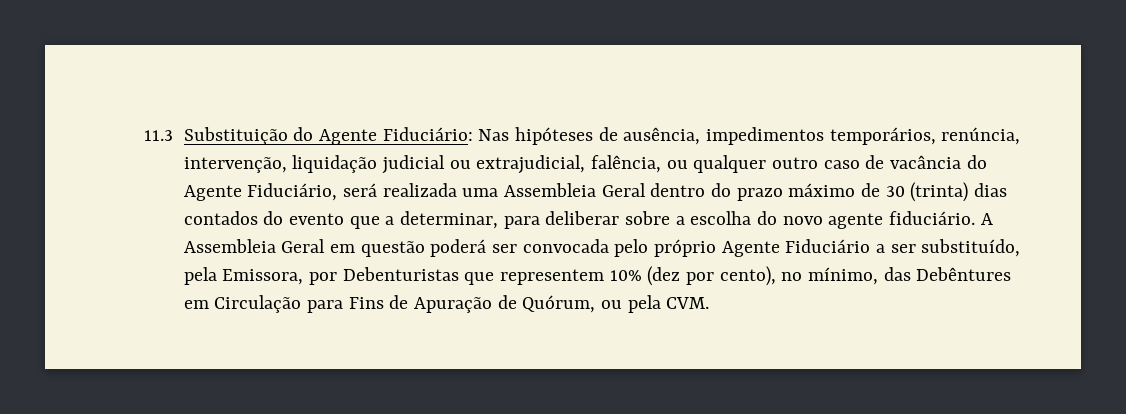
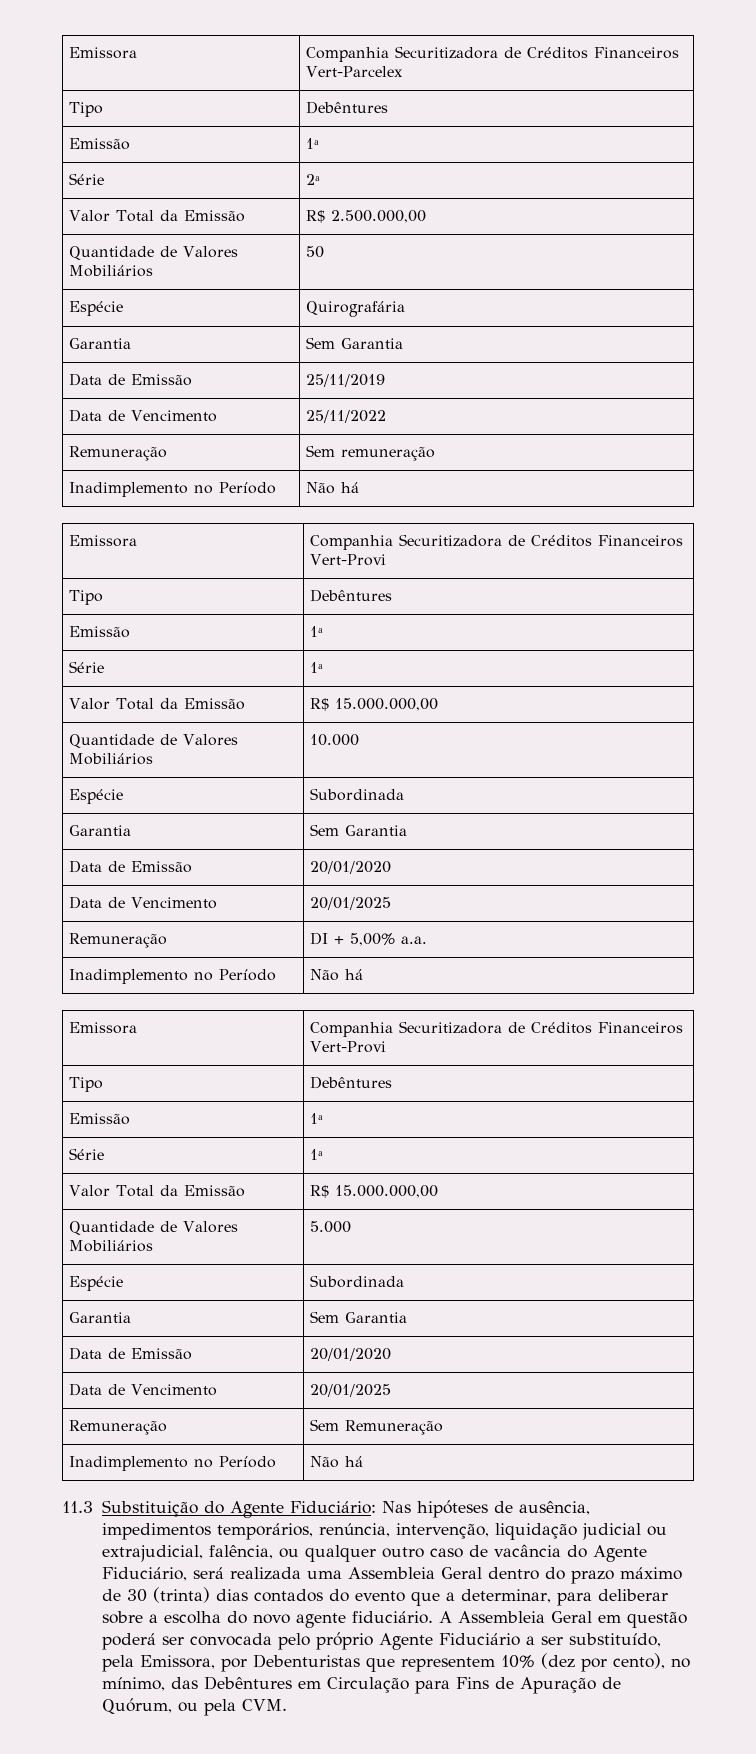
+ Emissora | Companhia Securitizadora de Créditos Financeiros Vert-Parcelex
+ Tipo | Debêntures
+ Emissão | 1ª
+ Série | 2ª
+ Valor Total da Emissão | R$ 2.500.000,00
+ Quantidade de Valores Mobiliários | 50
+ Espécie | Quirografária
+ Garantia | Sem Garantia
+ Data de Emissão | 25/11/2019
+ Data de Vencimento | 25/11/2022
+ Remuneração | Sem remuneração
+ Inadimplemento no Período | Não há
+ Emissora | Companhia Securitizadora de Créditos Financeiros Vert-Provi
+ Tipo | Debêntures
+ Emissão | 1ª
+ Série | 1ª
+ Valor Total da Emissão | R$ 15.000.000,00
+ Quantidade de Valores Mobiliários | 10.000
+ Espécie | Subordinada
+ Garantia | Sem Garantia
+ Data de Emissão | 20/01/2020
+ Data de Vencimento | 20/01/2025
+ Remuneração | DI + 5,00% a.a.
+ Inadimplemento no Período | Não há
+ Emissora | Companhia Securitizadora de Créditos Financeiros Vert-Provi
+ Tipo | Debêntures
+ Emissão | 1ª
+ Série | 1ª
+ Valor Total da Emissão | R$ 15.000.000,00
+ Quantidade de Valores Mobiliários | 5.000
+ Espécie | Subordinada
+ Garantia | Sem Garantia
+ Data de Emissão | 20/01/2020
+ Data de Vencimento | 20/01/2025
+ Remuneração | Sem Remuneração
+ Inadimplemento no Período | Não há

